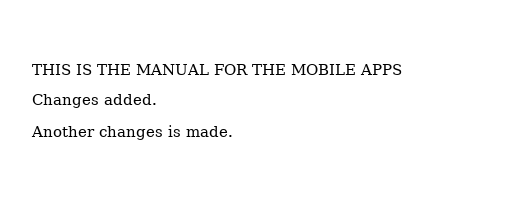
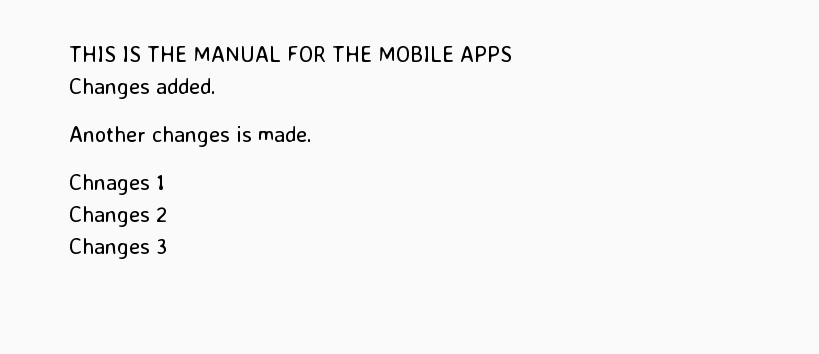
+ Chnages 1
+ Changes 2
+ Changes 3

